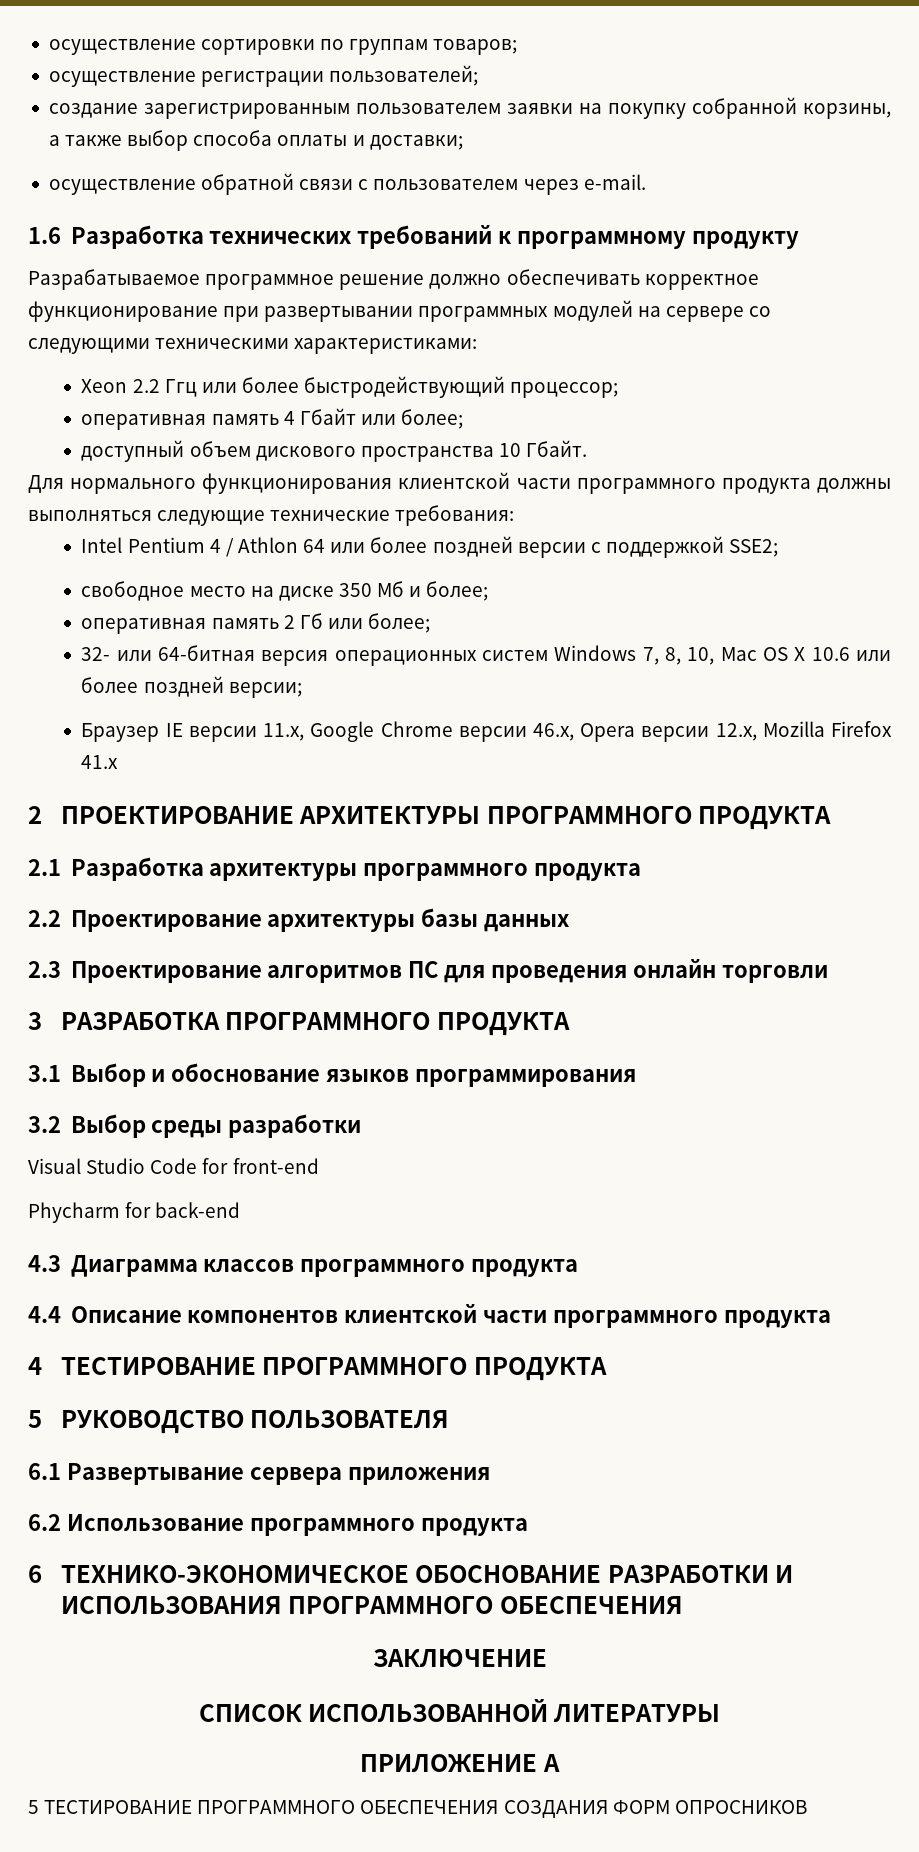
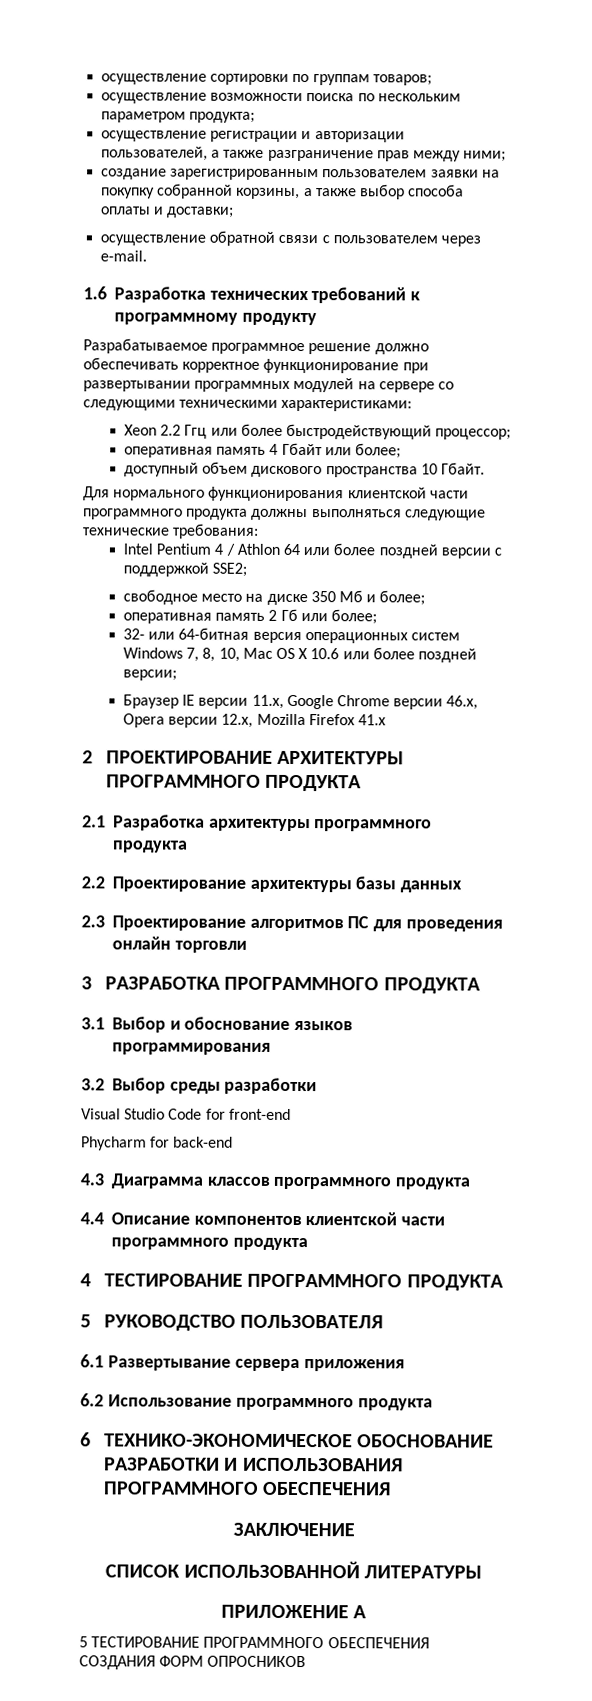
- осуществление регистрации пользователей;
+ осуществление возможности поиска по нескольким параметром продукта;
+ осуществление регистрации и авторизации пользователей, а также разграничение прав между ними;

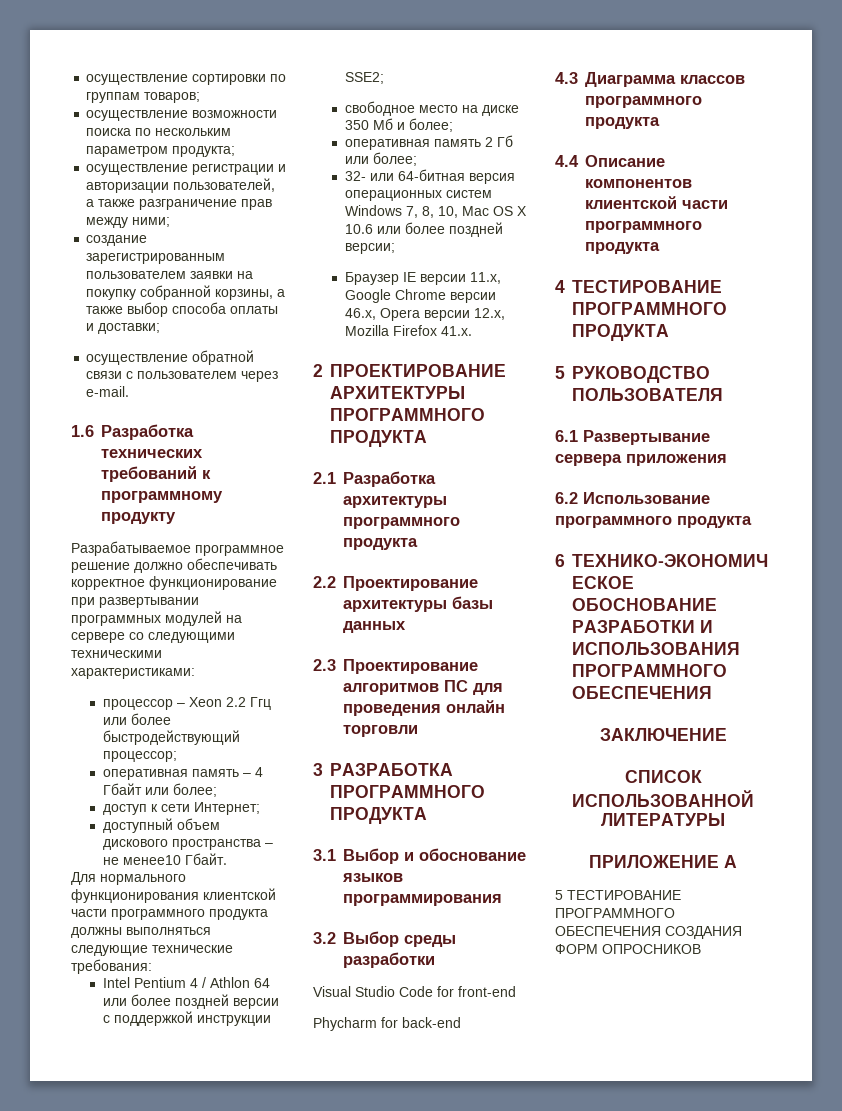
- Xeon 2.2 Ггц или более быстродействующий процессор;
+ процессор – Xeon 2.2 Ггц или более быстродействующий процессор;
- оперативная память 4 Гбайт или более;
+ оперативная память – 4 Гбайт или более;
+ доступ к сети Интернет;
- доступный объем дискового пространства 10 Гбайт.
+ доступный объем дискового пространства – не менее10 Гбайт.
- Intel Pentium 4 / Athlon 64 или более поздней версии с поддержкой SSE2;
+ Intel Pentium 4 / Athlon 64 или более поздней версии с поддержкой инструкции SSE2;
- Браузер IE версии 11.x, Google Chrome версии 46.x, Opera версии 12.x, Mozilla Firefox 41.x
+ Браузер IE версии 11.x, Google Chrome версии 46.x, Opera версии 12.x, Mozilla Firefox 41.x.

